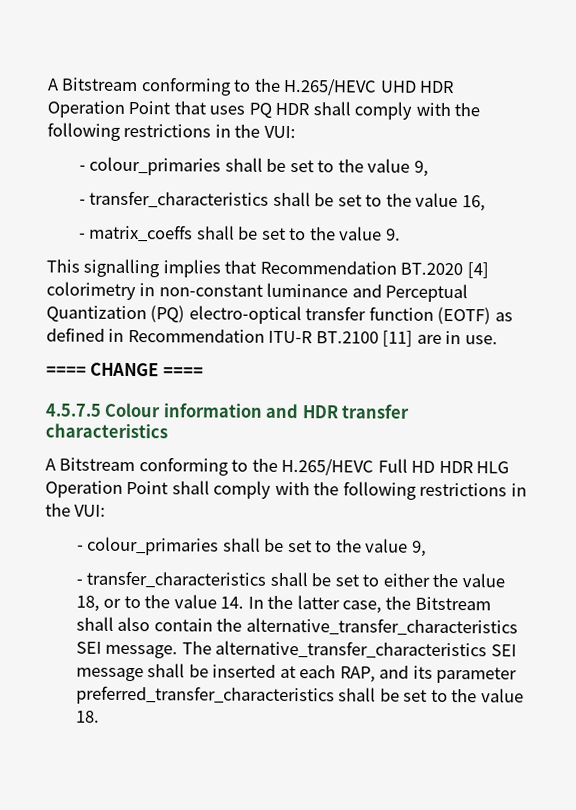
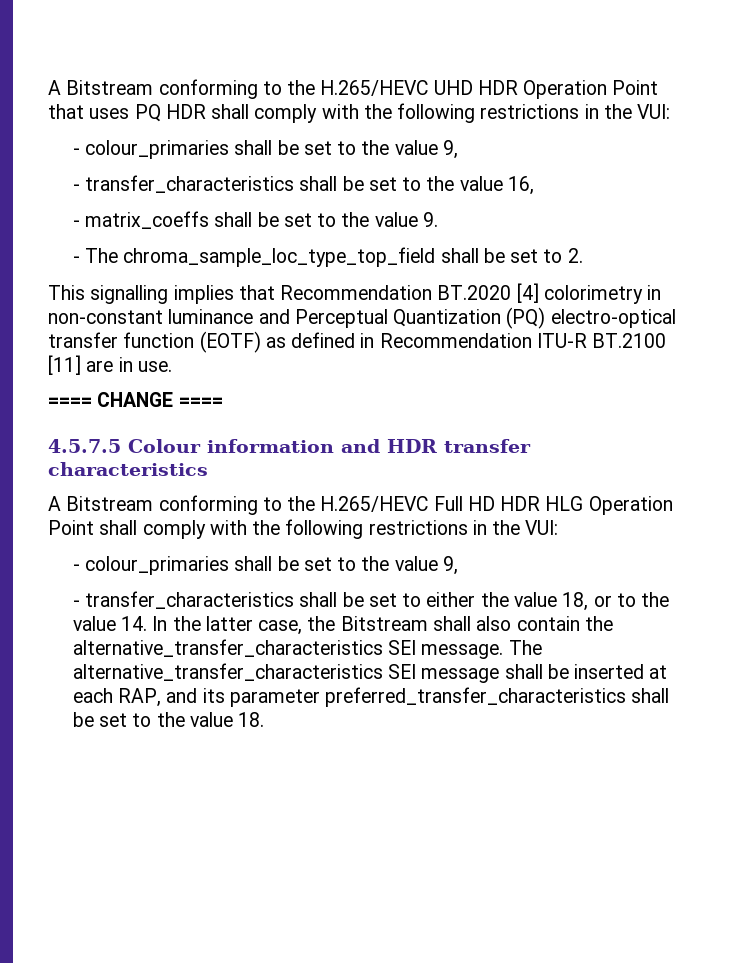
+ - The chroma_sample_loc_type_top_field shall be set to 2.

